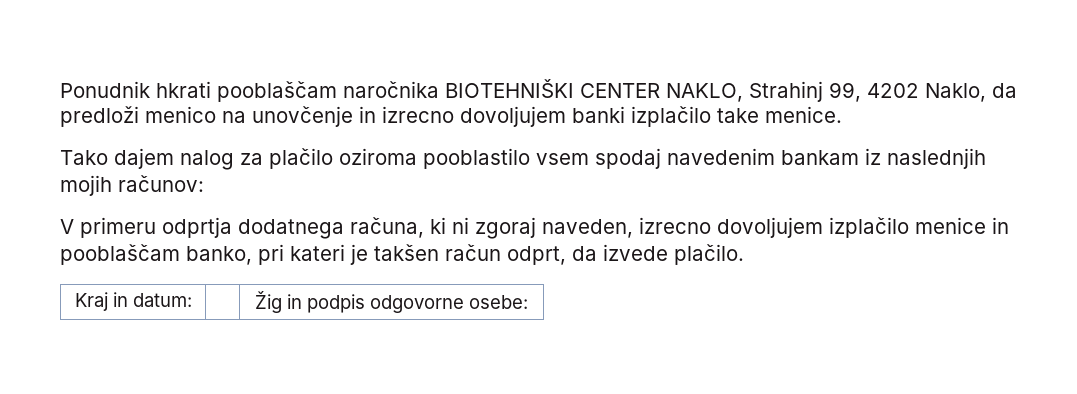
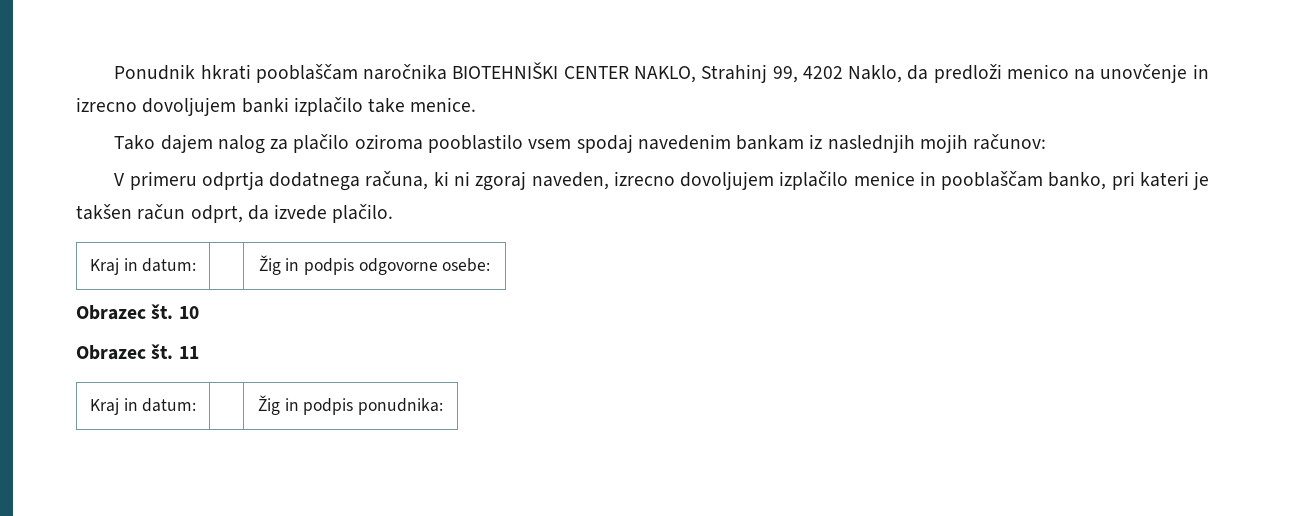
+ Obrazec št. 10
+ Obrazec št. 11
+ Kraj in datum: | | Žig in podpis ponudnika:

